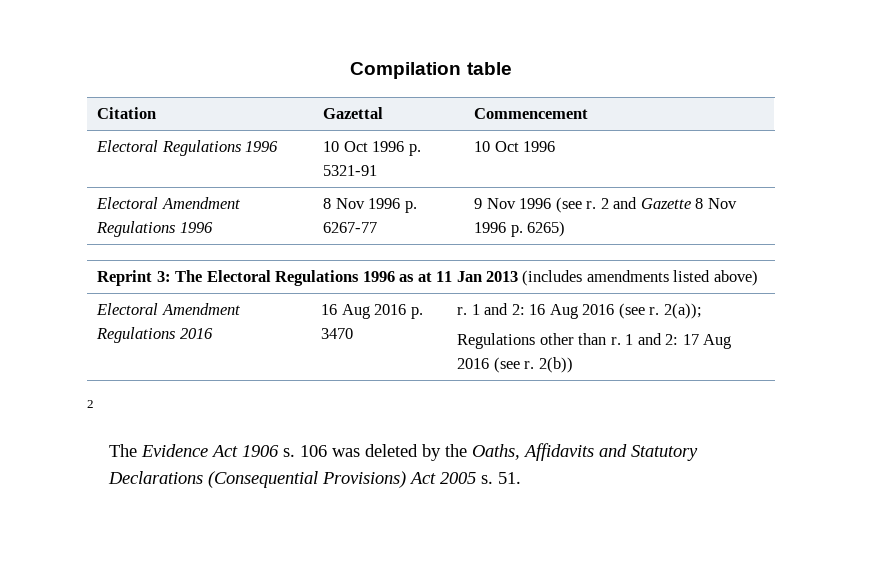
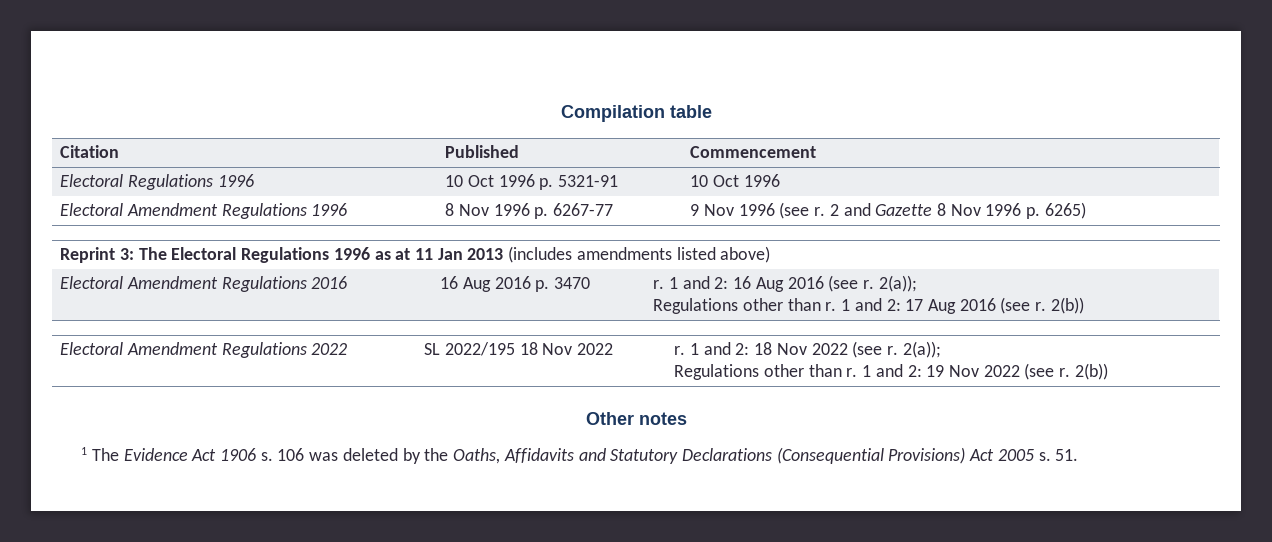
- Citation | Gazettal | Commencement
+ Citation | Published | Commencement
  Electoral Amendment Regulations 2016 | 16 Aug 2016 p. 3470 | r. 1 and 2: 16 Aug 2016 (see r. 2(a));
  Regulations other than r. 1 and 2: 17 Aug 2016 (see r. 2(b))
- 2
- The Evidence Act 1906 s.
+ Electoral Amendment Regulations 2022 | SL 2022/195 18 Nov 2022 | r. 1 and 2: 18 Nov 2022 (see r. 2(a));
+ Regulations other than r. 1 and 2: 19 Nov 2022 (see r. 2(b))
+ Other notes
+ 1 The Evidence Act 1906 s.

